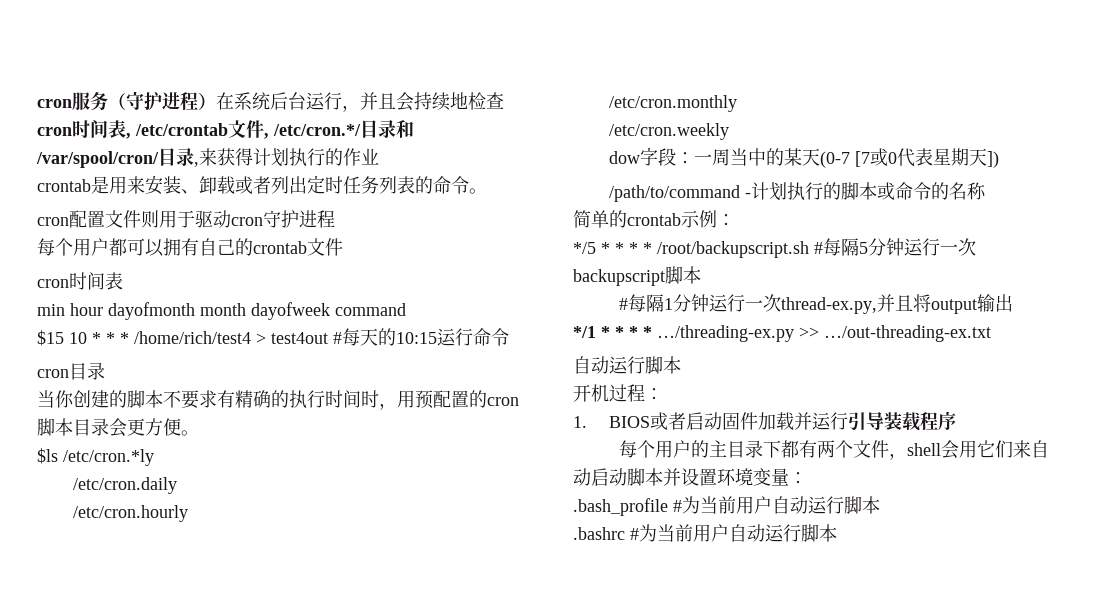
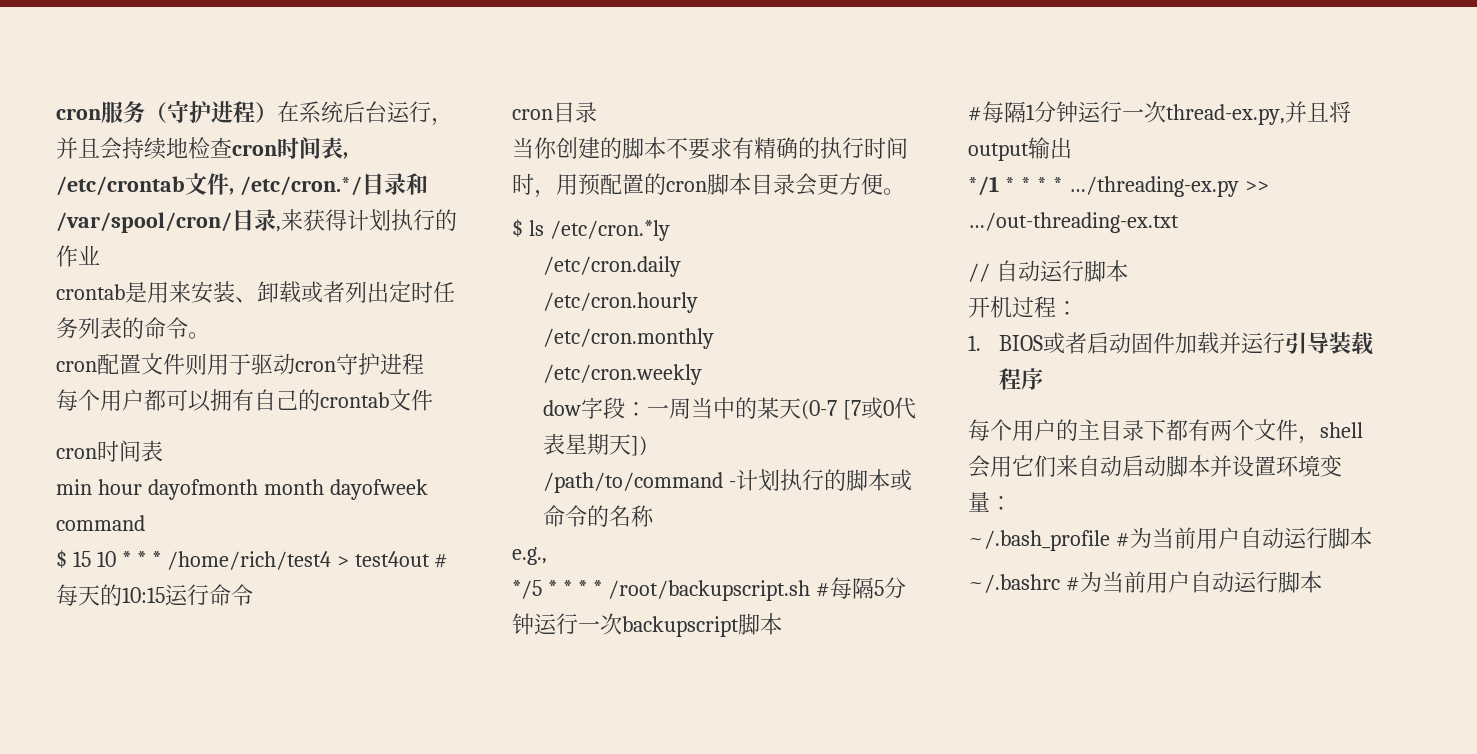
- $15 10 * * * /home/rich/test4 > test4out #每天的10:15运行命令
+ $ 15 10 * * * /home/rich/test4 > test4out #每天的10:15运行命令
- $ls /etc/cron.*ly
+ $ ls /etc/cron.*ly
- 简单的crontab示例：
+ e.g.,
  */1 * * * * …/threading-ex.py >> …/out-threading-ex.txt
- 自动运行脚本
+ // 自动运行脚本
- .bash_profile #为当前用户自动运行脚本
+ ~/.bash_profile #为当前用户自动运行脚本
- .bashrc #为当前用户自动运行脚本
+ ~/.bashrc #为当前用户自动运行脚本

